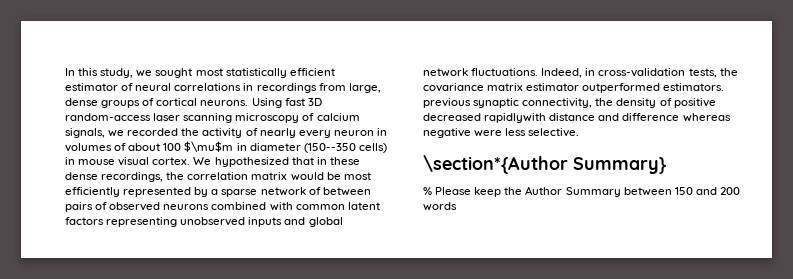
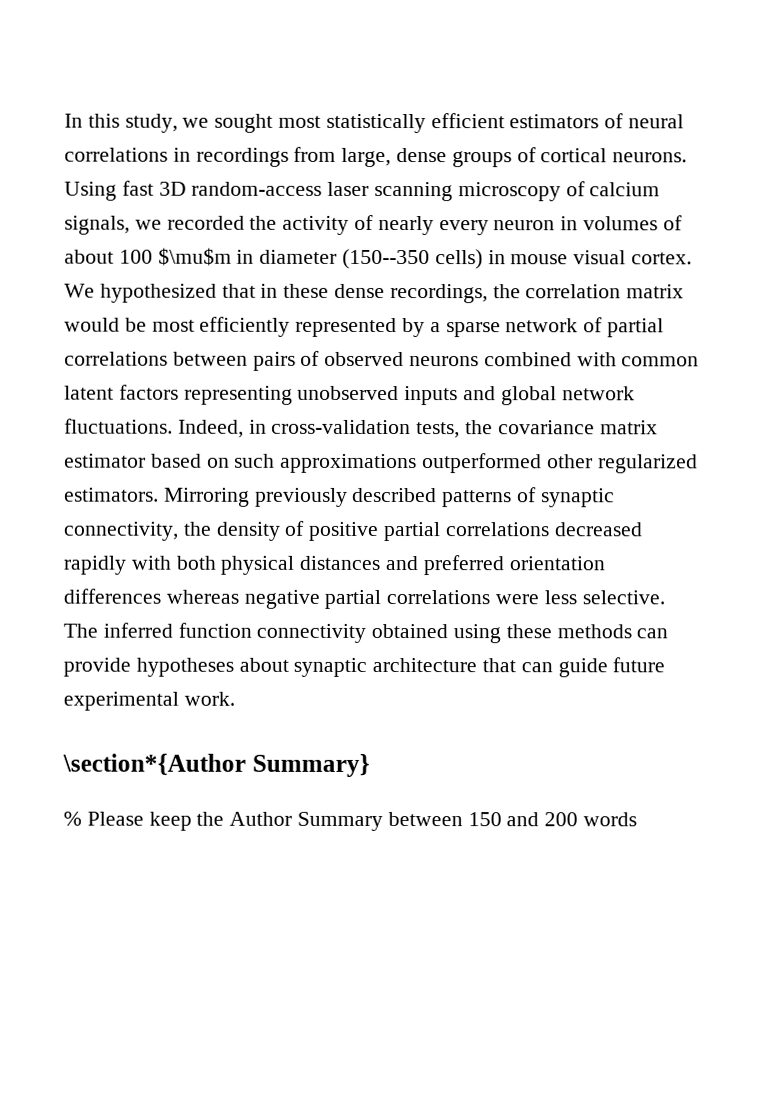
- In this study, we sought most statistically efficient estimator of neural correlations in recordings from large, dense groups of cortical neurons.
+ In this study, we sought most statistically efficient estimators of neural correlations in recordings from large, dense groups of cortical neurons.
- We hypothesized that in these dense recordings, the correlation matrix would be most efficiently represented by a sparse network of between pairs of observed neurons combined with common latent factors representing unobserved inputs and global network fluctuations.
+ We hypothesized that in these dense recordings, the correlation matrix would be most efficiently represented by a sparse network of partial correlations between pairs of observed neurons combined with common latent factors representing unobserved inputs and global network fluctuations.
- Indeed, in cross-validation tests, the covariance matrix estimator outperformed estimators. previous synaptic connectivity, the density of positive decreased rapidlywith distance and difference whereas negative were less selective.
+ Indeed, in cross-validation tests, the covariance matrix estimator based on such approximations outperformed other regularized estimators. Mirroring previously described patterns of synaptic connectivity, the density of positive partial correlations decreased rapidly with both physical distances and preferred orientation differences whereas negative partial correlations were less selective. The inferred function connectivity obtained using these methods can provide hypotheses about synaptic architecture that can guide future experimental work.

